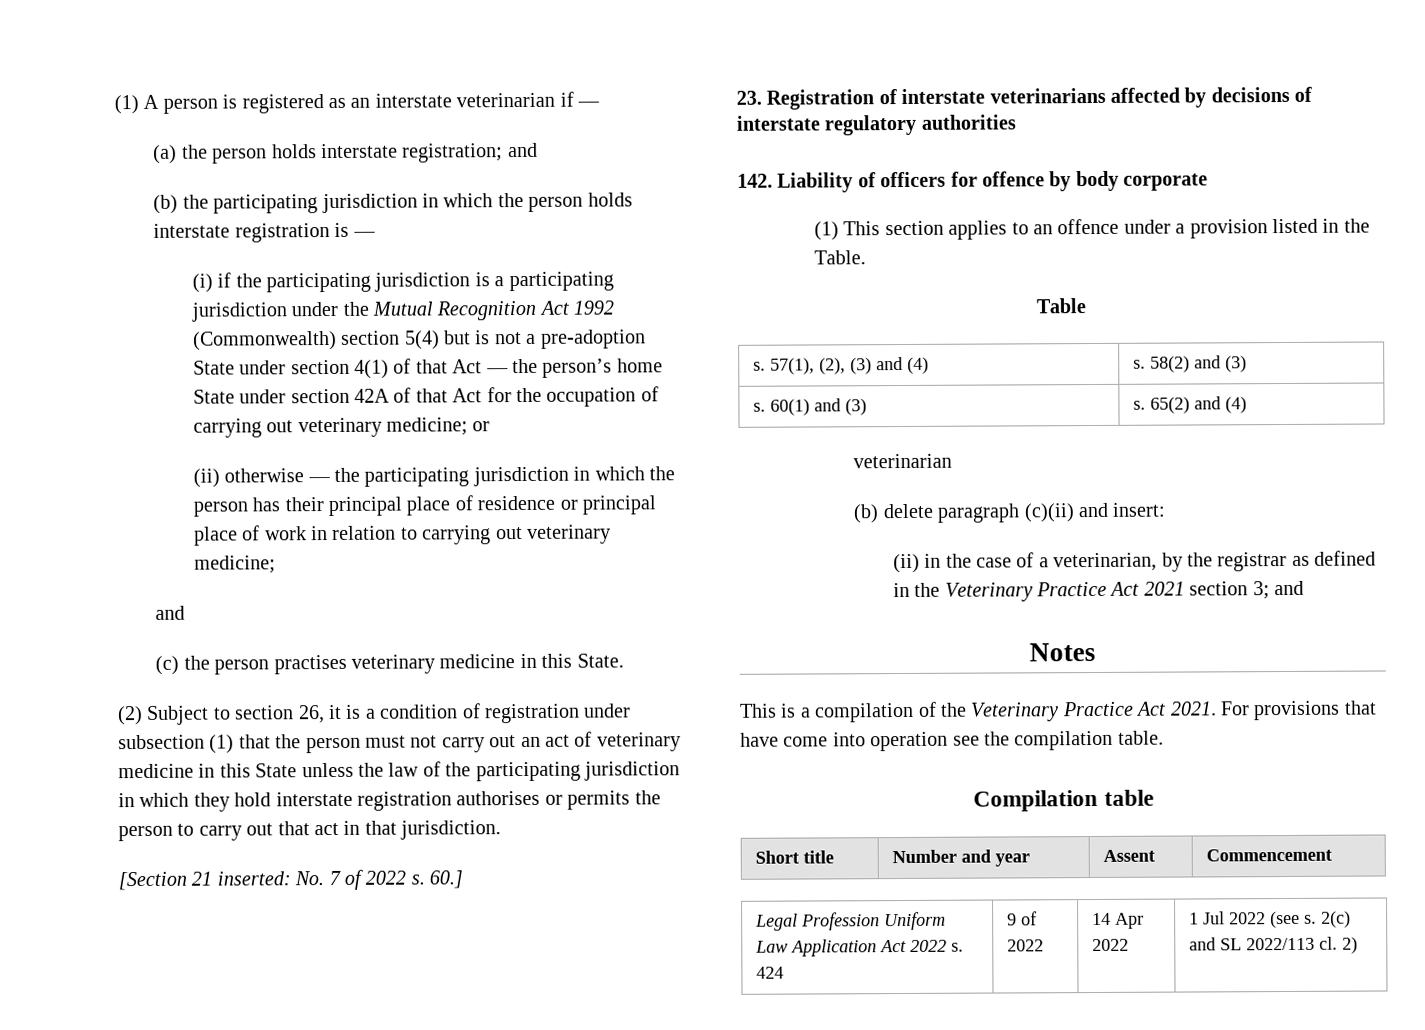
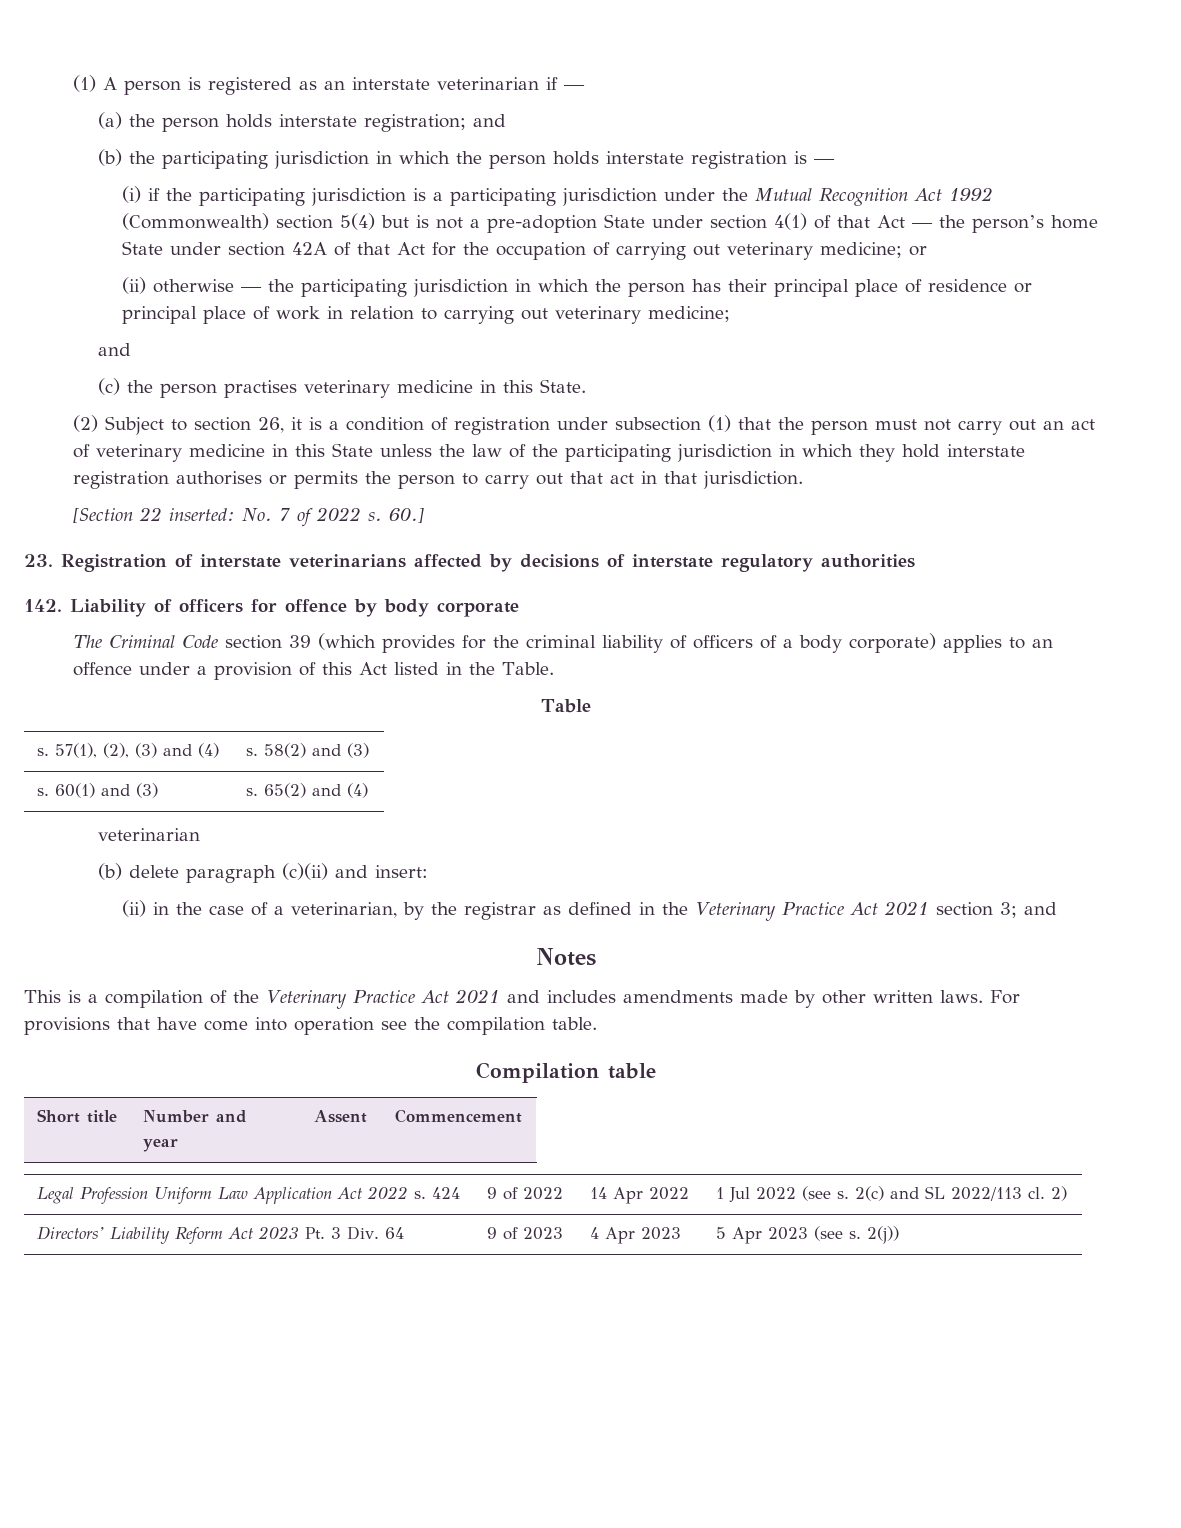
- [Section 21 inserted: No. 7 of 2022 s.
+ [Section 22 inserted: No. 7 of 2022 s.
- (1) This section applies to an offence under a provision listed in the Table.
+ The Criminal Code section 39 (which provides for the criminal liability of officers of a body corporate) applies to an offence under a provision of this Act listed in the Table.
- This is a compilation of the Veterinary Practice Act 2021.
+ This is a compilation of the Veterinary Practice Act 2021 and includes amendments made by other written laws.
+ Directors’ Liability Reform Act 2023 Pt. 3 Div. 64 | 9 of 2023 | 4 Apr 2023 | 5 Apr 2023 (see s. 2(j))

